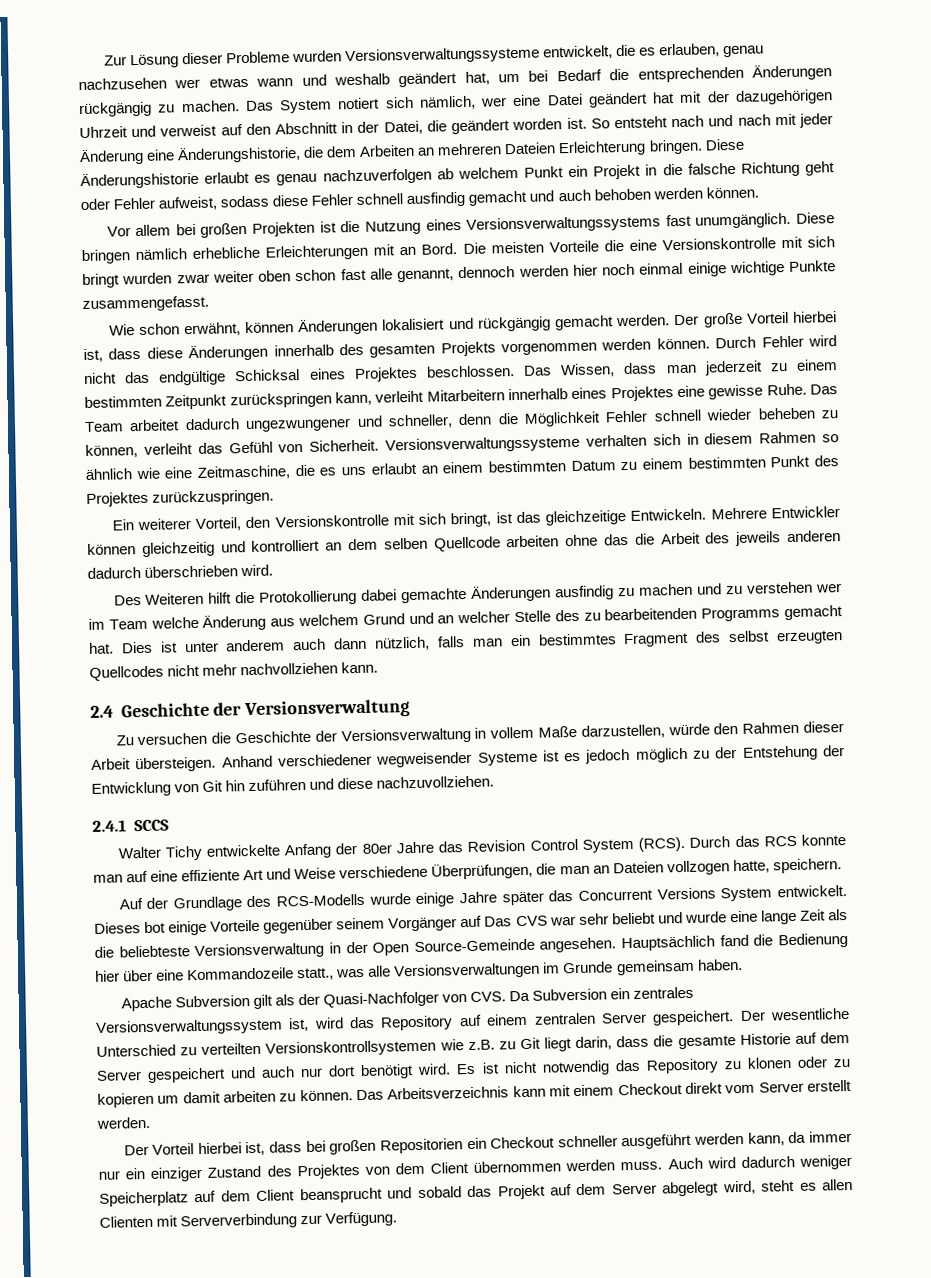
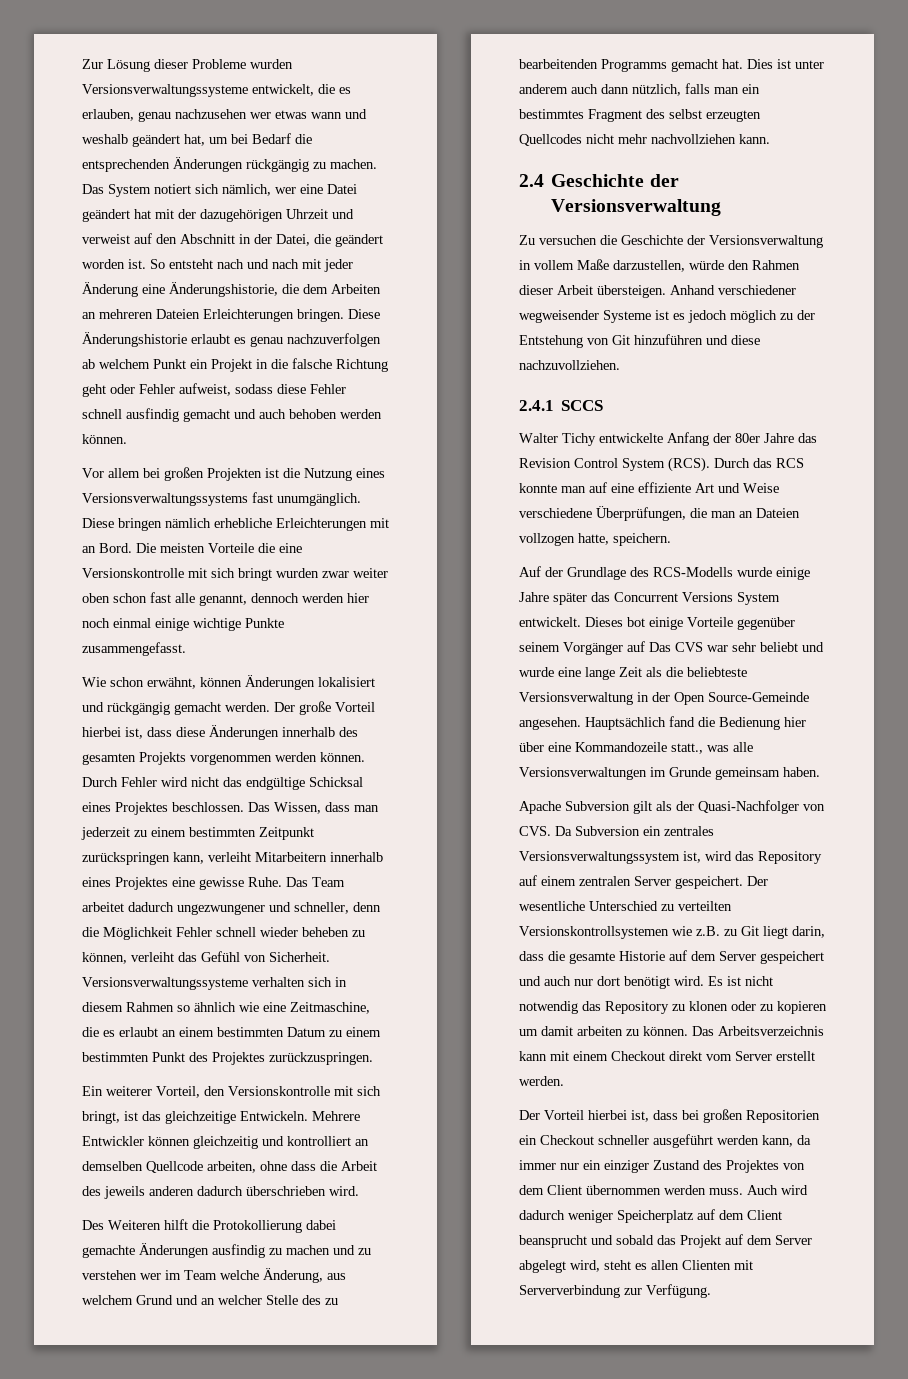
- So entsteht nach und nach mit jeder Änderung eine Änderungshistorie, die dem Arbeiten an mehreren Dateien Erleichterung bringen.
+ So entsteht nach und nach mit jeder Änderung eine Änderungshistorie, die dem Arbeiten an mehreren Dateien Erleichterungen bringen.
- Versionsverwaltungssysteme verhalten sich in diesem Rahmen so ähnlich wie eine Zeitmaschine, die es uns erlaubt an einem bestimmten Datum zu einem bestimmten Punkt des Projektes zurückzuspringen.
+ Versionsverwaltungssysteme verhalten sich in diesem Rahmen so ähnlich wie eine Zeitmaschine, die es erlaubt an einem bestimmten Datum zu einem bestimmten Punkt des Projektes zurückzuspringen.
- Mehrere Entwickler können gleichzeitig und kontrolliert an dem selben Quellcode arbeiten ohne das die Arbeit des jeweils anderen dadurch überschrieben wird.
+ Mehrere Entwickler können gleichzeitig und kontrolliert an demselben Quellcode arbeiten, ohne dass die Arbeit des jeweils anderen dadurch überschrieben wird.
- Des Weiteren hilft die Protokollierung dabei gemachte Änderungen ausfindig zu machen und zu verstehen wer im Team welche Änderung aus welchem Grund und an welcher Stelle des zu bearbeitenden Programms gemacht hat.
+ Des Weiteren hilft die Protokollierung dabei gemachte Änderungen ausfindig zu machen und zu verstehen wer im Team welche Änderung, aus welchem Grund und an welcher Stelle des zu bearbeitenden Programms gemacht hat.
- Anhand verschiedener wegweisender Systeme ist es jedoch möglich zu der Entstehung der Entwicklung von Git hin zuführen und diese nachzuvollziehen.
+ Anhand verschiedener wegweisender Systeme ist es jedoch möglich zu der Entstehung von Git hinzuführen und diese nachzuvollziehen.

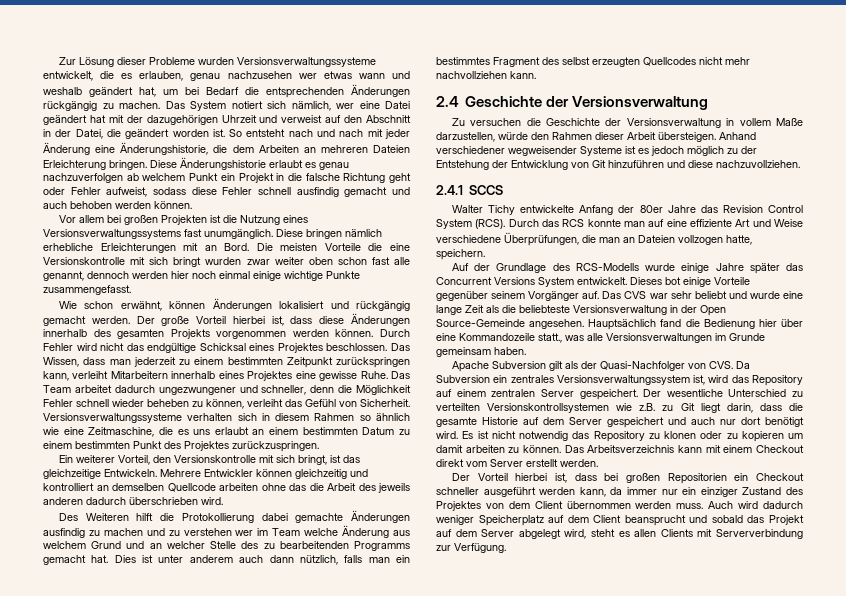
- So entsteht nach und nach mit jeder Änderung eine Änderungshistorie, die dem Arbeiten an mehreren Dateien Erleichterungen bringen.
+ So entsteht nach und nach mit jeder Änderung eine Änderungshistorie, die dem Arbeiten an mehreren Dateien Erleichterung bringen.
- Versionsverwaltungssysteme verhalten sich in diesem Rahmen so ähnlich wie eine Zeitmaschine, die es erlaubt an einem bestimmten Datum zu einem bestimmten Punkt des Projektes zurückzuspringen.
+ Versionsverwaltungssysteme verhalten sich in diesem Rahmen so ähnlich wie eine Zeitmaschine, die es uns erlaubt an einem bestimmten Datum zu einem bestimmten Punkt des Projektes zurückzuspringen.
- Mehrere Entwickler können gleichzeitig und kontrolliert an demselben Quellcode arbeiten, ohne dass die Arbeit des jeweils anderen dadurch überschrieben wird.
+ Mehrere Entwickler können gleichzeitig und kontrolliert an demselben Quellcode arbeiten ohne das die Arbeit des jeweils anderen dadurch überschrieben wird.
- Des Weiteren hilft die Protokollierung dabei gemachte Änderungen ausfindig zu machen und zu verstehen wer im Team welche Änderung, aus welchem Grund und an welcher Stelle des zu bearbeitenden Programms gemacht hat.
+ Des Weiteren hilft die Protokollierung dabei gemachte Änderungen ausfindig zu machen und zu verstehen wer im Team welche Änderung aus welchem Grund und an welcher Stelle des zu bearbeitenden Programms gemacht hat.
- Anhand verschiedener wegweisender Systeme ist es jedoch möglich zu der Entstehung von Git hinzuführen und diese nachzuvollziehen.
+ Anhand verschiedener wegweisender Systeme ist es jedoch möglich zu der Entstehung der Entwicklung von Git hinzuführen und diese nachzuvollziehen.
- Dieses bot einige Vorteile gegenüber seinem Vorgänger auf Das CVS war sehr beliebt und wurde eine lange Zeit als die beliebteste Versionsverwaltung in der Open Source-Gemeinde angesehen.
+ Dieses bot einige Vorteile gegenüber seinem Vorgänger auf. Das CVS war sehr beliebt und wurde eine lange Zeit als die beliebteste Versionsverwaltung in der Open Source-Gemeinde angesehen.
- Auch wird dadurch weniger Speicherplatz auf dem Client beansprucht und sobald das Projekt auf dem Server abgelegt wird, steht es allen Clienten mit Serververbindung zur Verfügung.
+ Auch wird dadurch weniger Speicherplatz auf dem Client beansprucht und sobald das Projekt auf dem Server abgelegt wird, steht es allen Clients mit Serververbindung zur Verfügung.

